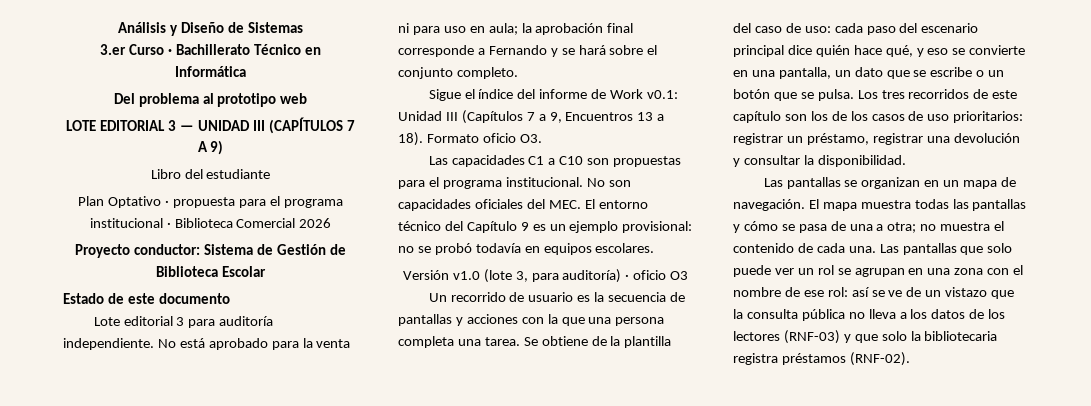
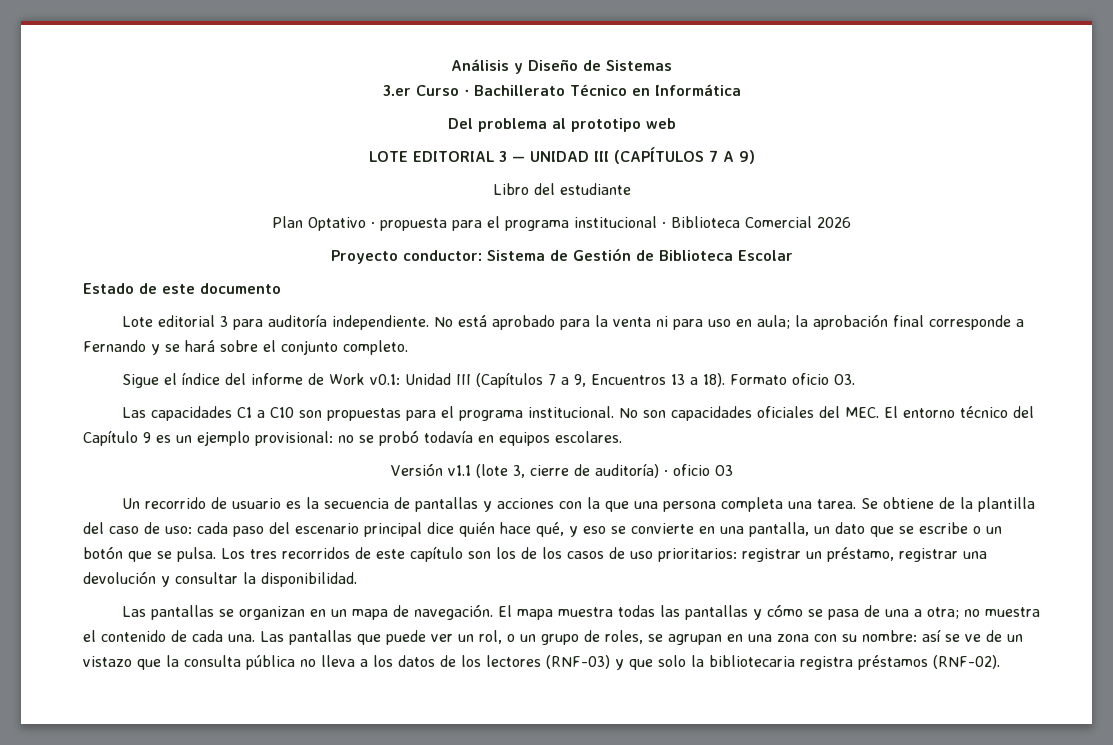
- Versión v1.0 (lote 3, para auditoría) · oficio O3
+ Versión v1.1 (lote 3, cierre de auditoría) · oficio O3
- Las pantallas que solo puede ver un rol se agrupan en una zona con el nombre de ese rol: así se ve de un vistazo que la consulta pública no lleva a los datos de los lectores (RNF-03) y que solo la bibliotecaria registra préstamos (RNF-02).
+ Las pantallas que puede ver un rol, o un grupo de roles, se agrupan en una zona con su nombre: así se ve de un vistazo que la consulta pública no lleva a los datos de los lectores (RNF-03) y que solo la bibliotecaria registra préstamos (RNF-02).

